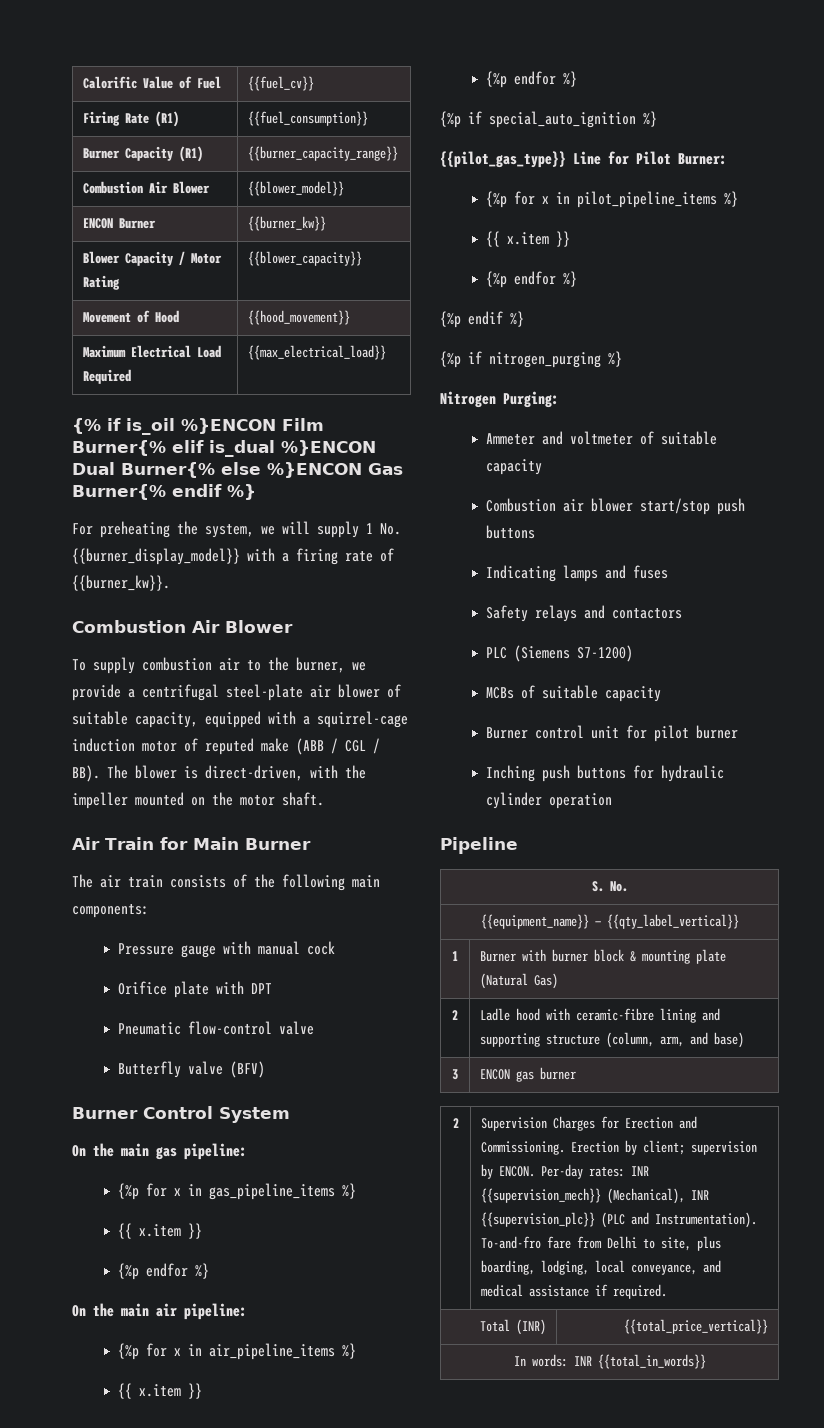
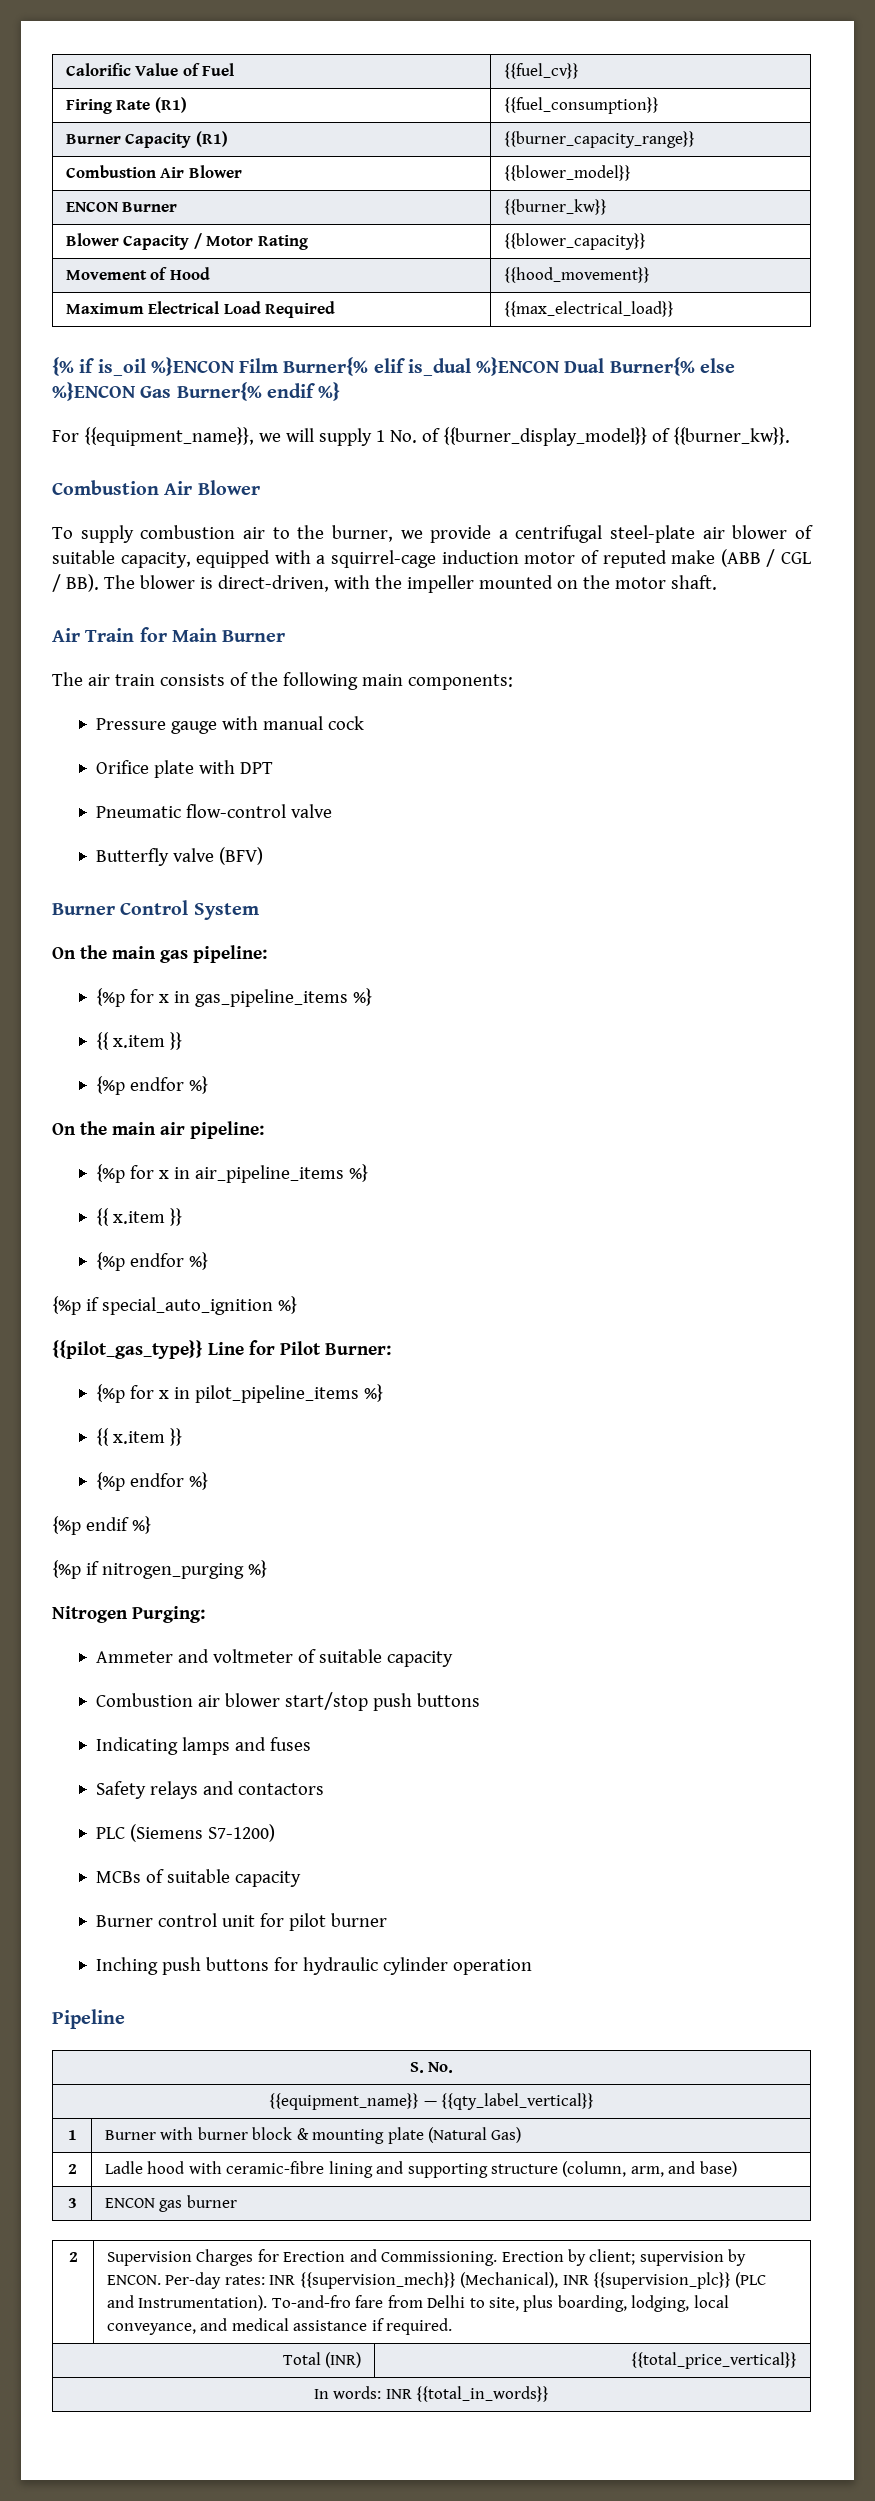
- For preheating the system, we will supply 1 No. {{burner_display_model}} with a firing rate of {{burner_kw}}.
+ For {{equipment_name}}, we will supply 1 No. of {{burner_display_model}} of {{burner_kw}}.

